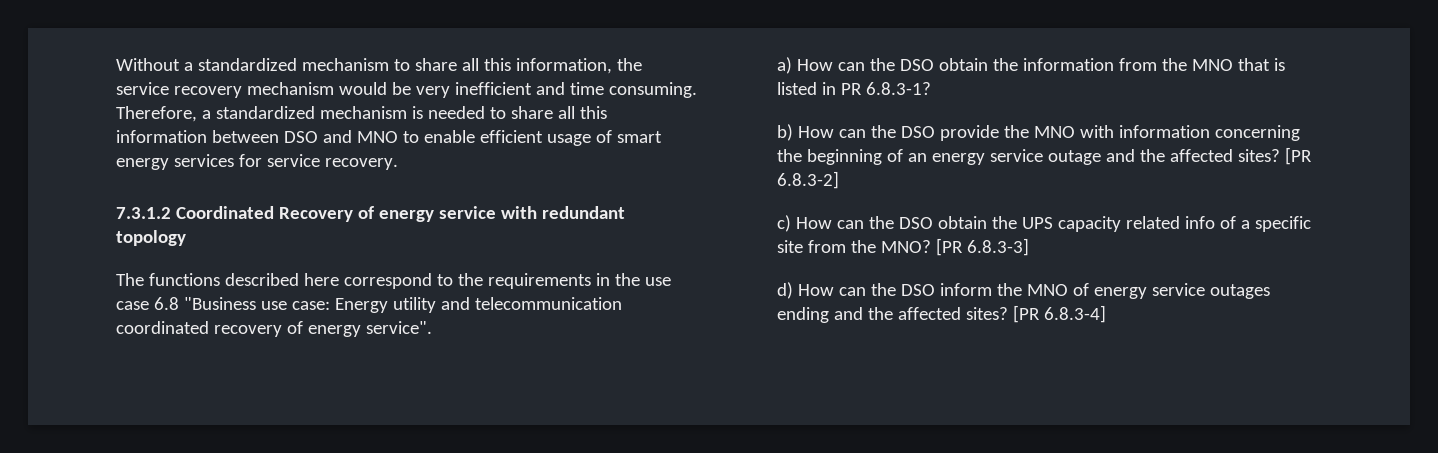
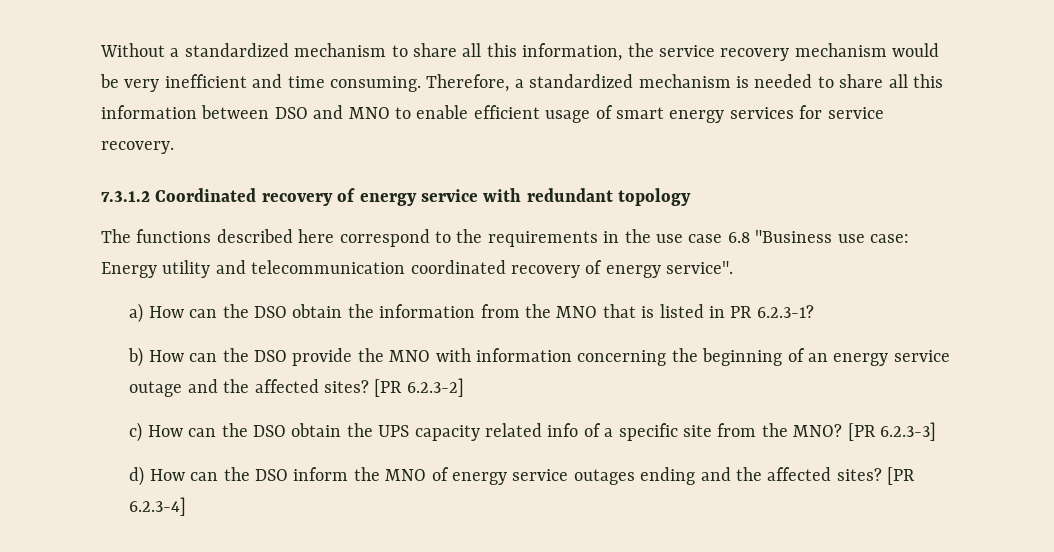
- 7.3.1.2 Coordinated Recovery of energy service with redundant topology
+ 7.3.1.2 Coordinated recovery of energy service with redundant topology
- a) How can the DSO obtain the information from the MNO that is listed in PR 6.8.3-1?
+ a) How can the DSO obtain the information from the MNO that is listed in PR 6.2.3-1?
- [PR 6.8.3-2]
+ [PR 6.2.3-2]
- [PR 6.8.3-3]
+ [PR 6.2.3-3]
- [PR 6.8.3-4]
+ [PR 6.2.3-4]

